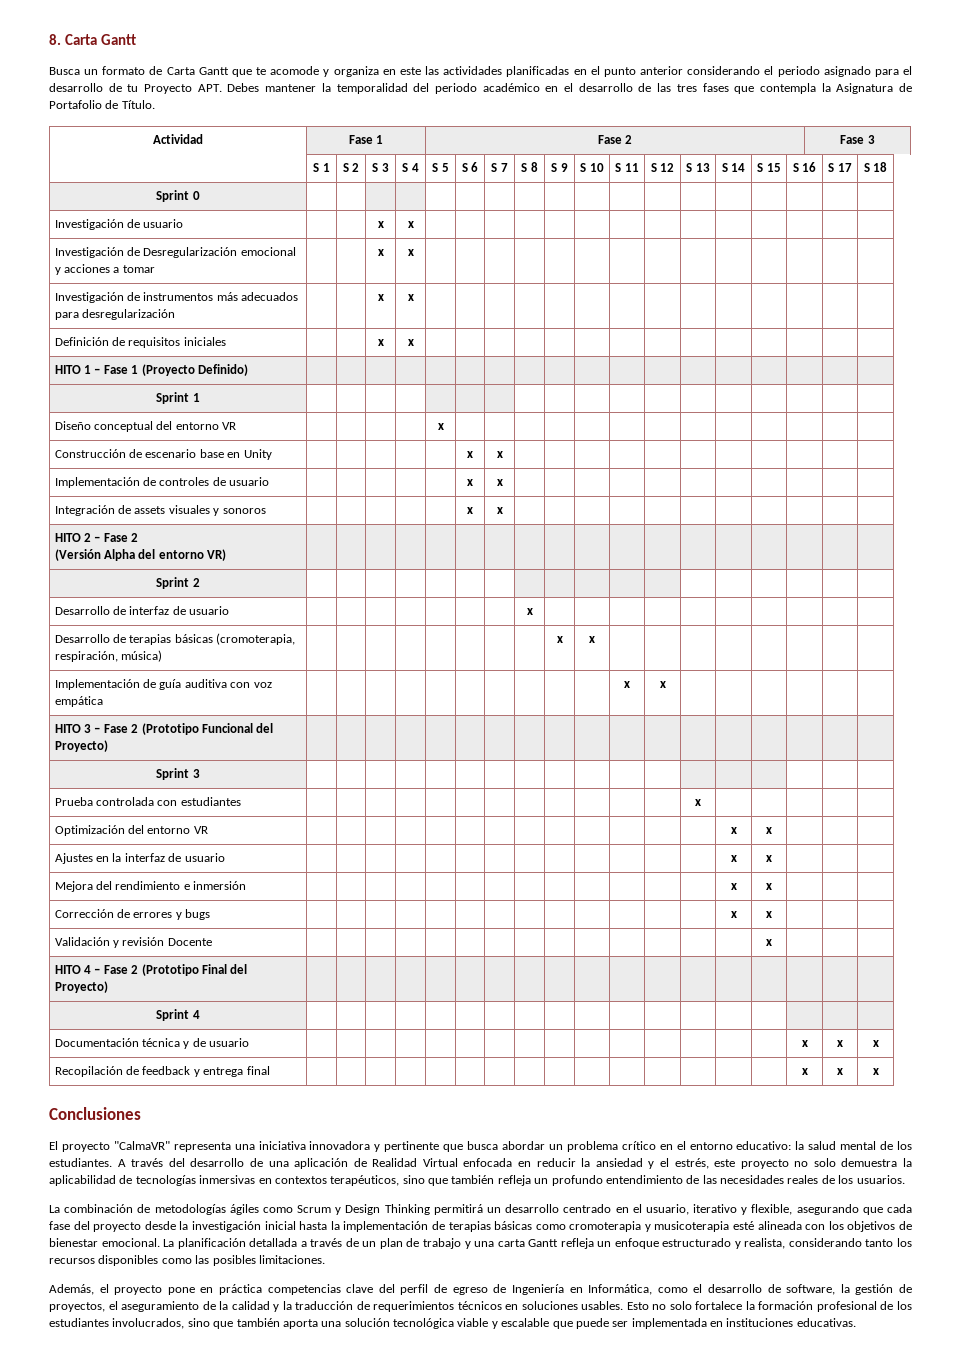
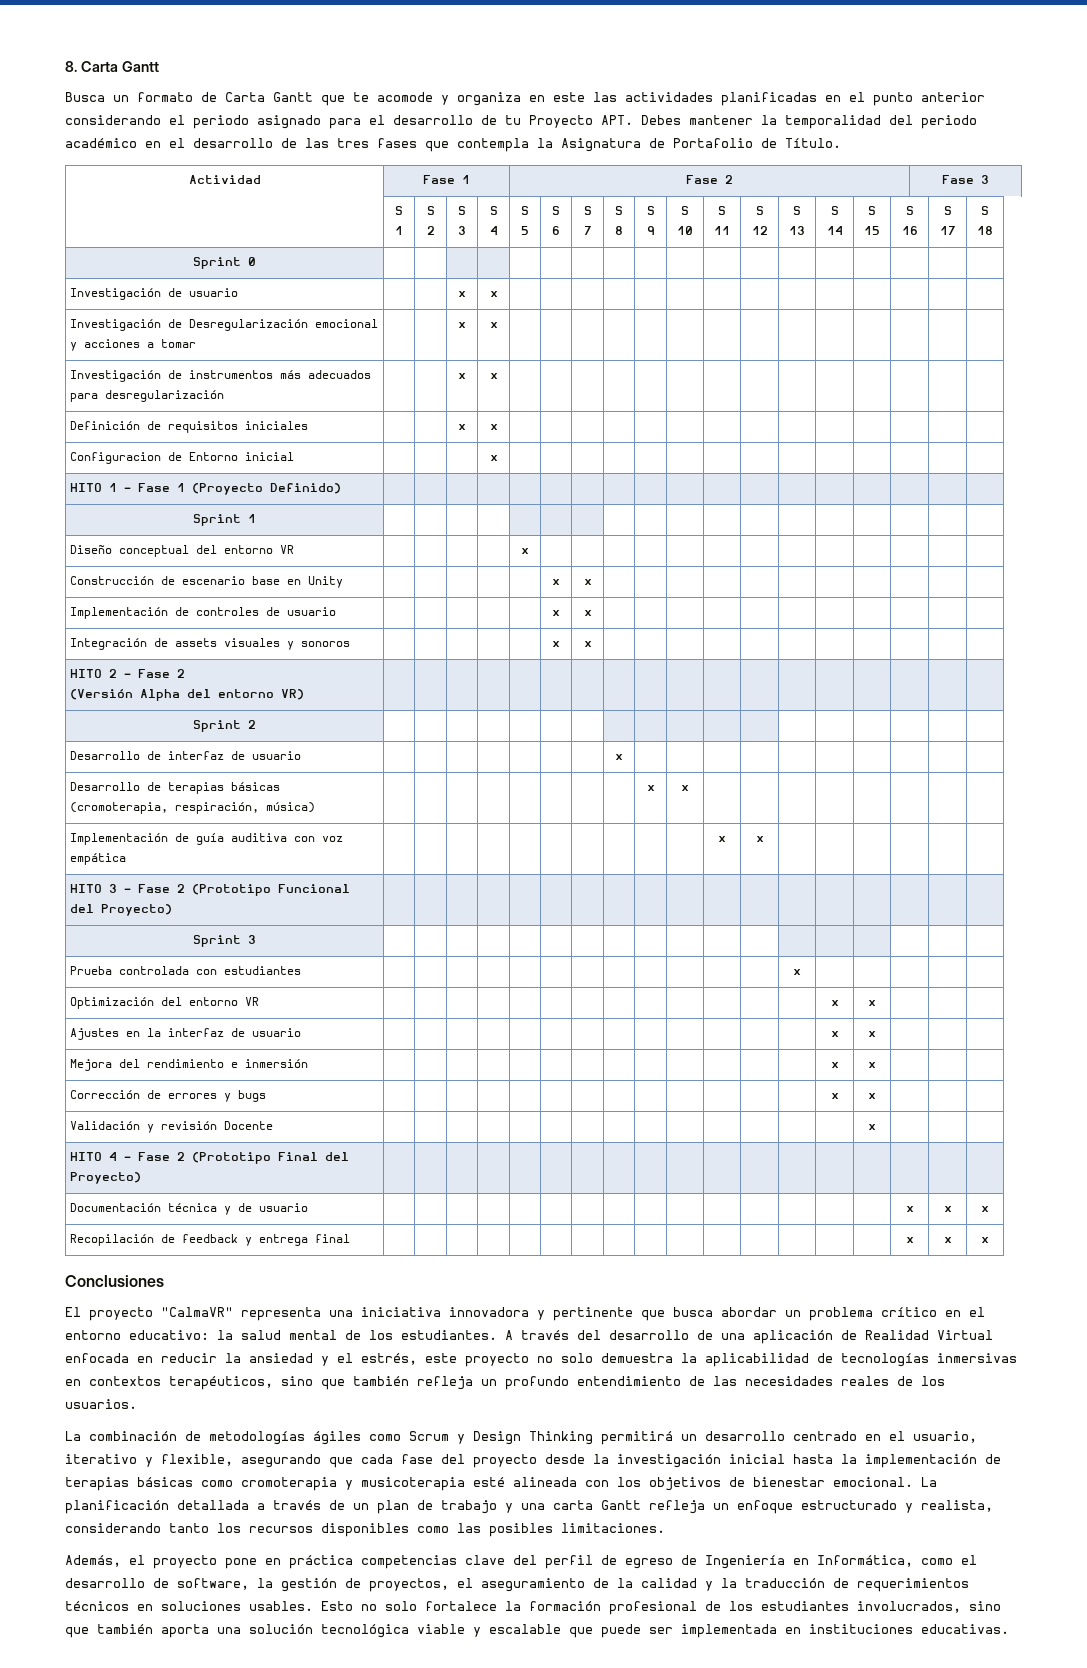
+ Configuracion de Entorno inicial | | | | x | | | | | | | | | | | | | |
- Sprint 4 | | | | | | | | | | | | | | | | | |

